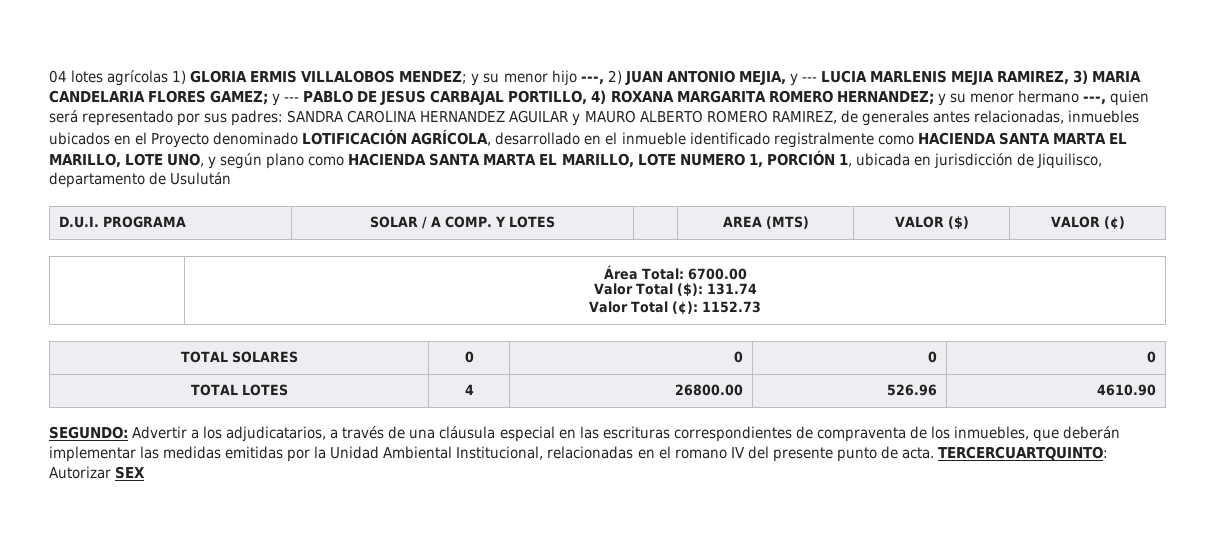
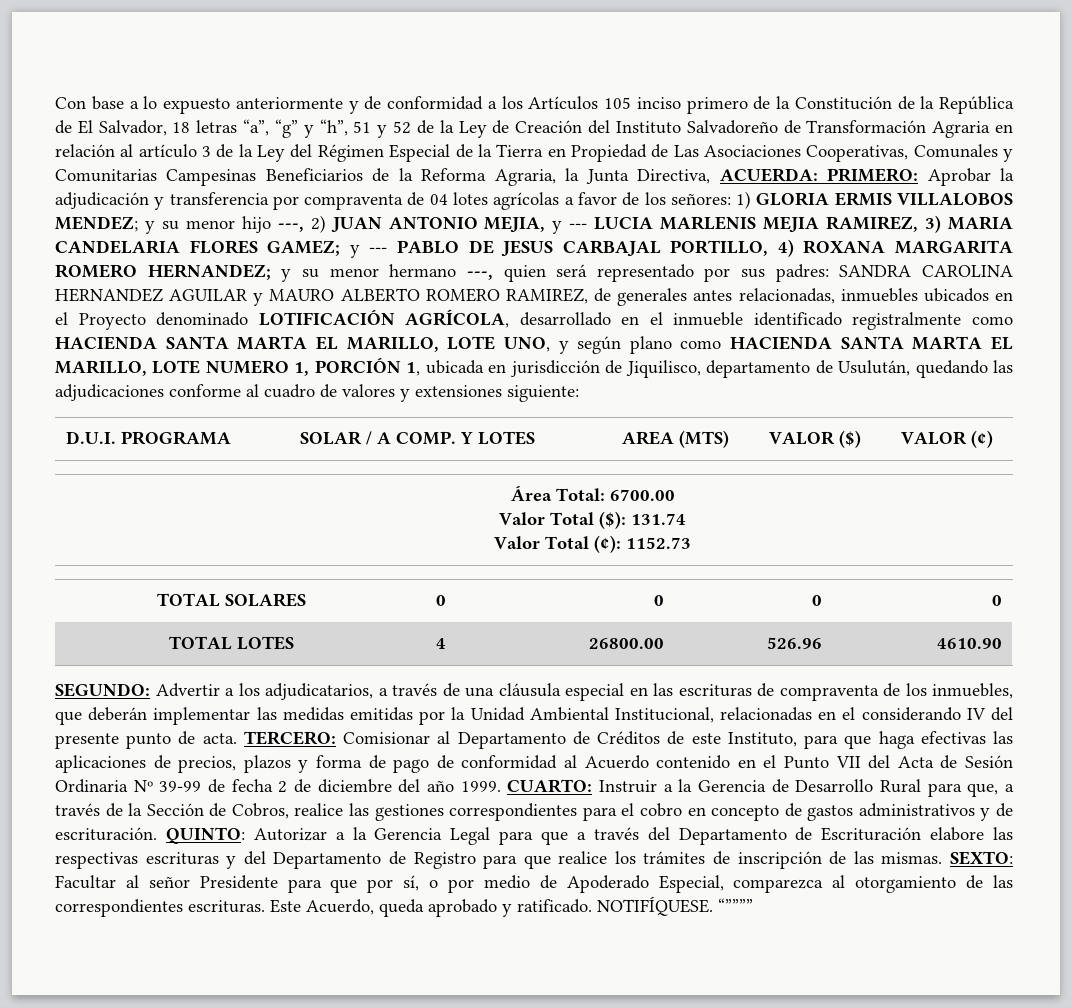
- 04 lotes agrícolas 1) GLORIA ERMIS VILLALOBOS MENDEZ;
+ Con base a lo expuesto anteriormente y de conformidad a los Artículos 105 inciso primero de la Constitución de la República de El Salvador, 18 letras “a”, “g” y “h”, 51 y 52 de la Ley de Creación del Instituto Salvadoreño de Transformación Agraria en relación al artículo 3 de la Ley del Régimen Especial de la Tierra en Propiedad de Las Asociaciones Cooperativas, Comunales y Comunitarias Campesinas Beneficiarios de la Reforma Agraria, la Junta Directiva, ACUERDA: PRIMERO: Aprobar la adjudicación y transferencia por compraventa de 04 lotes agrícolas a favor de los señores: 1) GLORIA ERMIS VILLALOBOS MENDEZ;
- SANDRA CAROLINA HERNANDEZ AGUILAR y MAURO ALBERTO ROMERO RAMIREZ, de generales antes relacionadas, inmuebles ubicados en el Proyecto denominado LOTIFICACIÓN AGRÍCOLA, desarrollado en el inmueble identificado registralmente como HACIENDA SANTA MARTA EL MARILLO, LOTE UNO, y según plano como HACIENDA SANTA MARTA EL MARILLO, LOTE NUMERO 1, PORCIÓN 1, ubicada en jurisdicción de Jiquilisco, departamento de Usulután
+ SANDRA CAROLINA HERNANDEZ AGUILAR y MAURO ALBERTO ROMERO RAMIREZ, de generales antes relacionadas, inmuebles ubicados en el Proyecto denominado LOTIFICACIÓN AGRÍCOLA, desarrollado en el inmueble identificado registralmente como HACIENDA SANTA MARTA EL MARILLO, LOTE UNO, y según plano como HACIENDA SANTA MARTA EL MARILLO, LOTE NUMERO 1, PORCIÓN 1, ubicada en jurisdicción de Jiquilisco, departamento de Usulután, quedando las adjudicaciones conforme al cuadro de valores y extensiones siguiente:
- SEGUNDO: Advertir a los adjudicatarios, a través de una cláusula especial en las escrituras correspondientes de compraventa de los inmuebles, que deberán implementar las medidas emitidas por la Unidad Ambiental Institucional, relacionadas en el romano IV del presente punto de acta.
+ SEGUNDO: Advertir a los adjudicatarios, a través de una cláusula especial en las escrituras de compraventa de los inmuebles, que deberán implementar las medidas emitidas por la Unidad Ambiental Institucional, relacionadas en el considerando IV del presente punto de acta.
- TERCERCUARTQUINTO: Autorizar SEX
+ TERCERO: Comisionar al Departamento de Créditos de este Instituto, para que haga efectivas las aplicaciones de precios, plazos y forma de pago de conformidad al Acuerdo contenido en el Punto VII del Acta de Sesión Ordinaria Nº 39-99 de fecha 2 de diciembre del año 1999. CUARTO: Instruir a la Gerencia de Desarrollo Rural para que, a través de la Sección de Cobros, realice las gestiones correspondientes para el cobro en concepto de gastos administrativos y de escrituración. QUINTO: Autorizar a la Gerencia Legal para que a través del Departamento de Escrituración elabore las respectivas escrituras y del Departamento de Registro para que realice los trámites de inscripción de las mismas. SEXTO: Facultar al señor Presidente para que por sí, o por medio de Apoderado Especial, comparezca al otorgamiento de las correspondientes escrituras. Este Acuerdo, queda aprobado y ratificado. NOTIFÍQUESE. “””””

